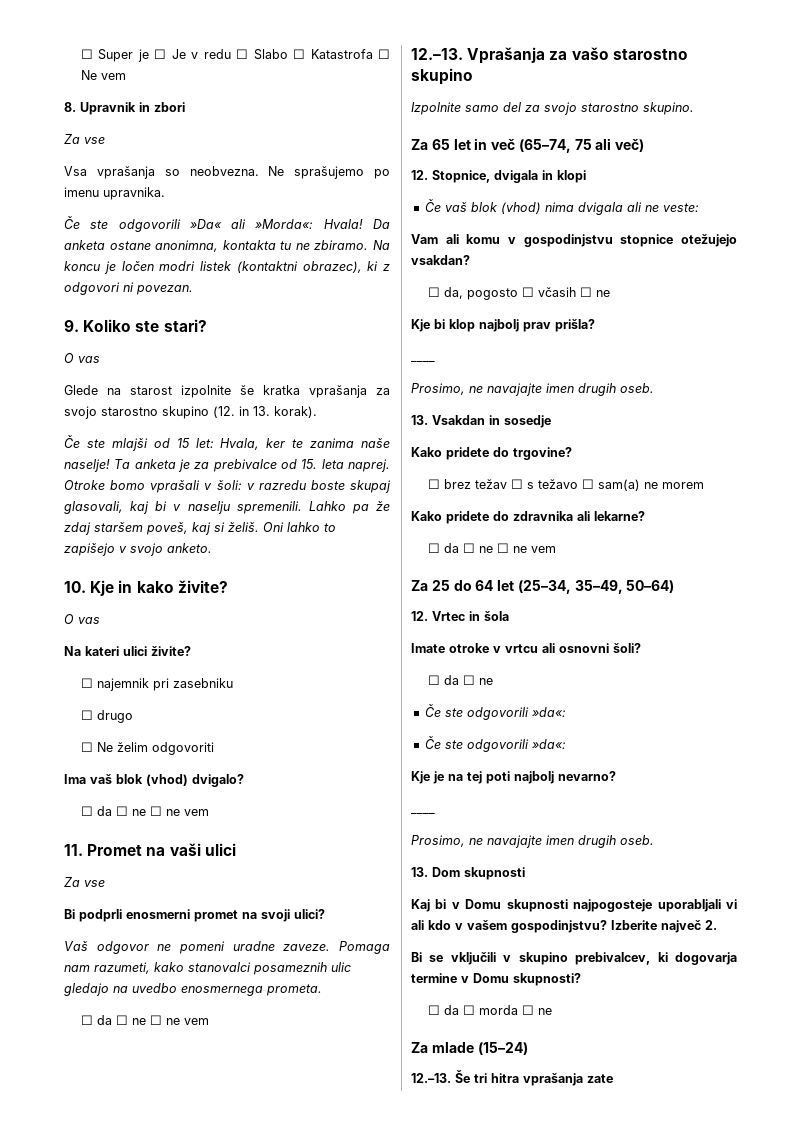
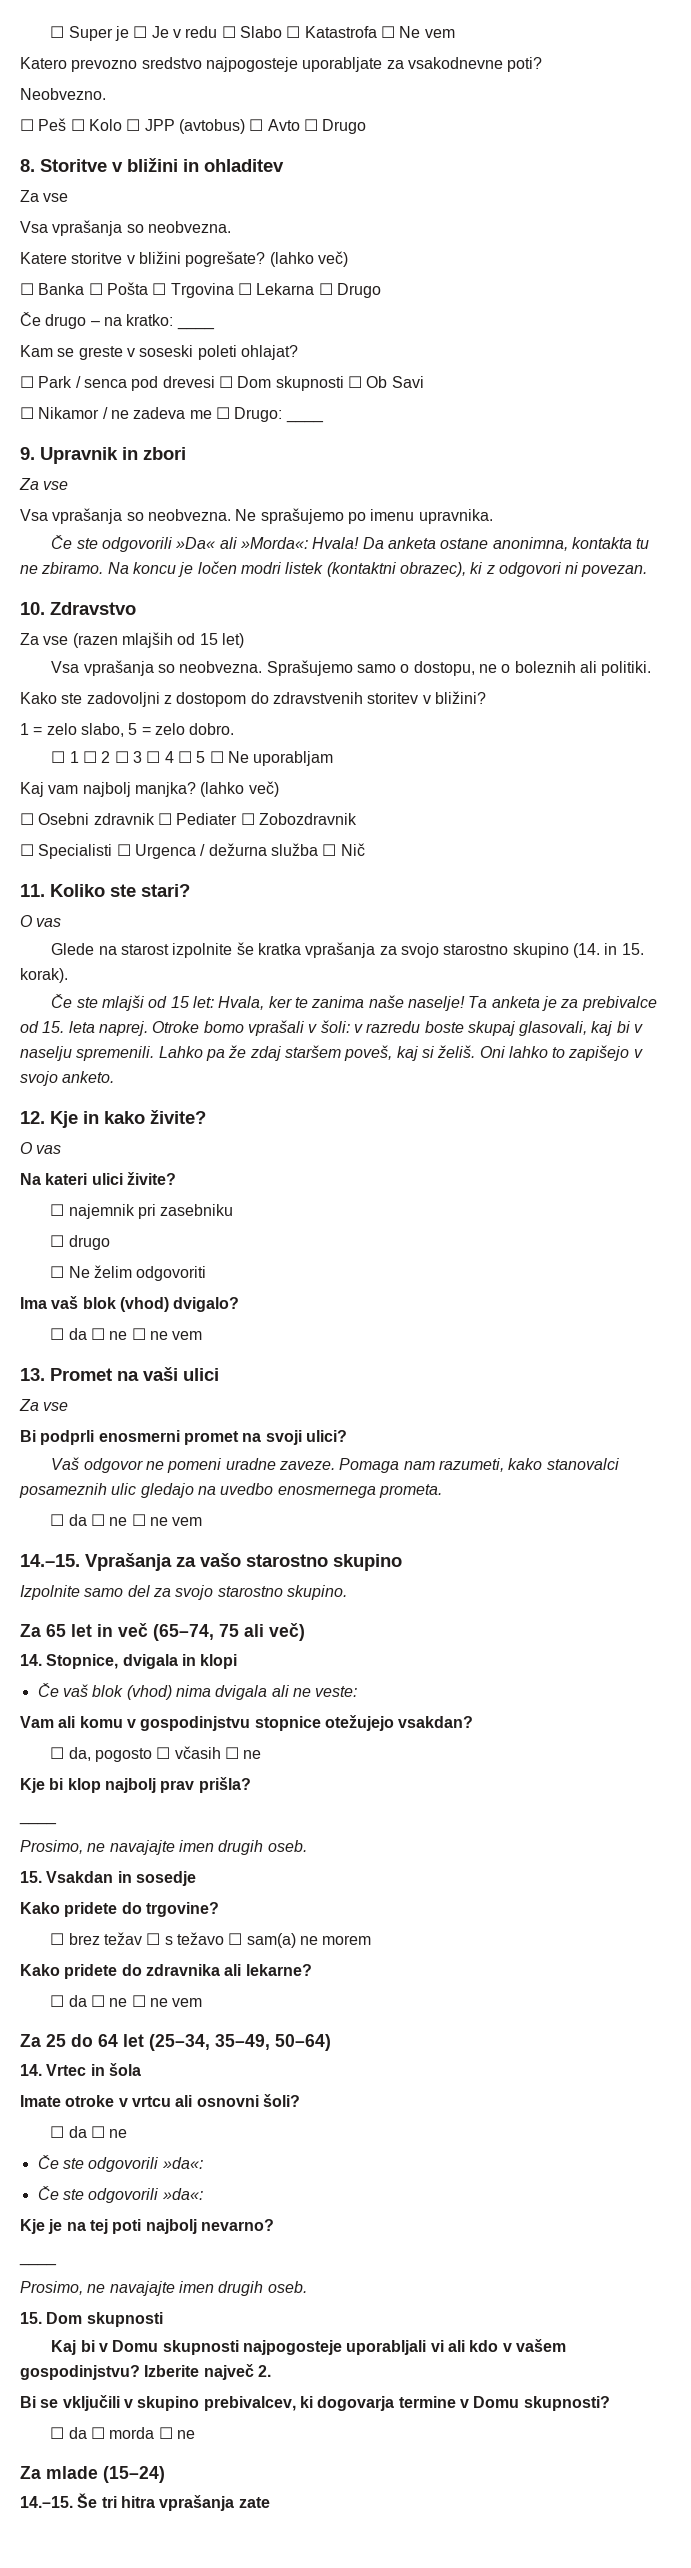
- 8. Upravnik in zbori
+ Katero prevozno sredstvo najpogosteje uporabljate za vsakodnevne poti?
+ Neobvezno.
+ ☐ Peš ☐ Kolo ☐ JPP (avtobus) ☐ Avto ☐ Drugo
+ 8. Storitve v bližini in ohladitev
+ Za vse
+ Vsa vprašanja so neobvezna.
+ Katere storitve v bližini pogrešate? (lahko več)
+ ☐ Banka ☐ Pošta ☐ Trgovina ☐ Lekarna ☐ Drugo
+ Če drugo – na kratko: ____
+ Kam se greste v soseski poleti ohlajat?
+ ☐ Park / senca pod drevesi ☐ Dom skupnosti ☐ Ob Savi
+ ☐ Nikamor / ne zadeva me ☐ Drugo: ____
+ 9. Upravnik in zbori
- 9. Koliko ste stari?
+ 10. Zdravstvo
+ Za vse (razen mlajših od 15 let)
+ Vsa vprašanja so neobvezna. Sprašujemo samo o dostopu, ne o boleznih ali politiki.
+ Kako ste zadovoljni z dostopom do zdravstvenih storitev v bližini?
+ 1 = zelo slabo, 5 = zelo dobro.
+ ☐ 1 ☐ 2 ☐ 3 ☐ 4 ☐ 5 ☐ Ne uporabljam
+ Kaj vam najbolj manjka? (lahko več)
+ ☐ Osebni zdravnik ☐ Pediater ☐ Zobozdravnik
+ ☐ Specialisti ☐ Urgenca / dežurna služba ☐ Nič
+ 11. Koliko ste stari?
- Glede na starost izpolnite še kratka vprašanja za svojo starostno skupino (12. in 13. korak).
+ Glede na starost izpolnite še kratka vprašanja za svojo starostno skupino (14. in 15. korak).
- 10. Kje in kako živite?
+ 12. Kje in kako živite?
- 11. Promet na vaši ulici
+ 13. Promet na vaši ulici
- 12.–13. Vprašanja za vašo starostno skupino
+ 14.–15. Vprašanja za vašo starostno skupino
- 12. Stopnice, dvigala in klopi
+ 14. Stopnice, dvigala in klopi
- 13. Vsakdan in sosedje
+ 15. Vsakdan in sosedje
- 12. Vrtec in šola
+ 14. Vrtec in šola
- 13. Dom skupnosti
+ 15. Dom skupnosti
- 12.–13. Še tri hitra vprašanja zate
+ 14.–15. Še tri hitra vprašanja zate

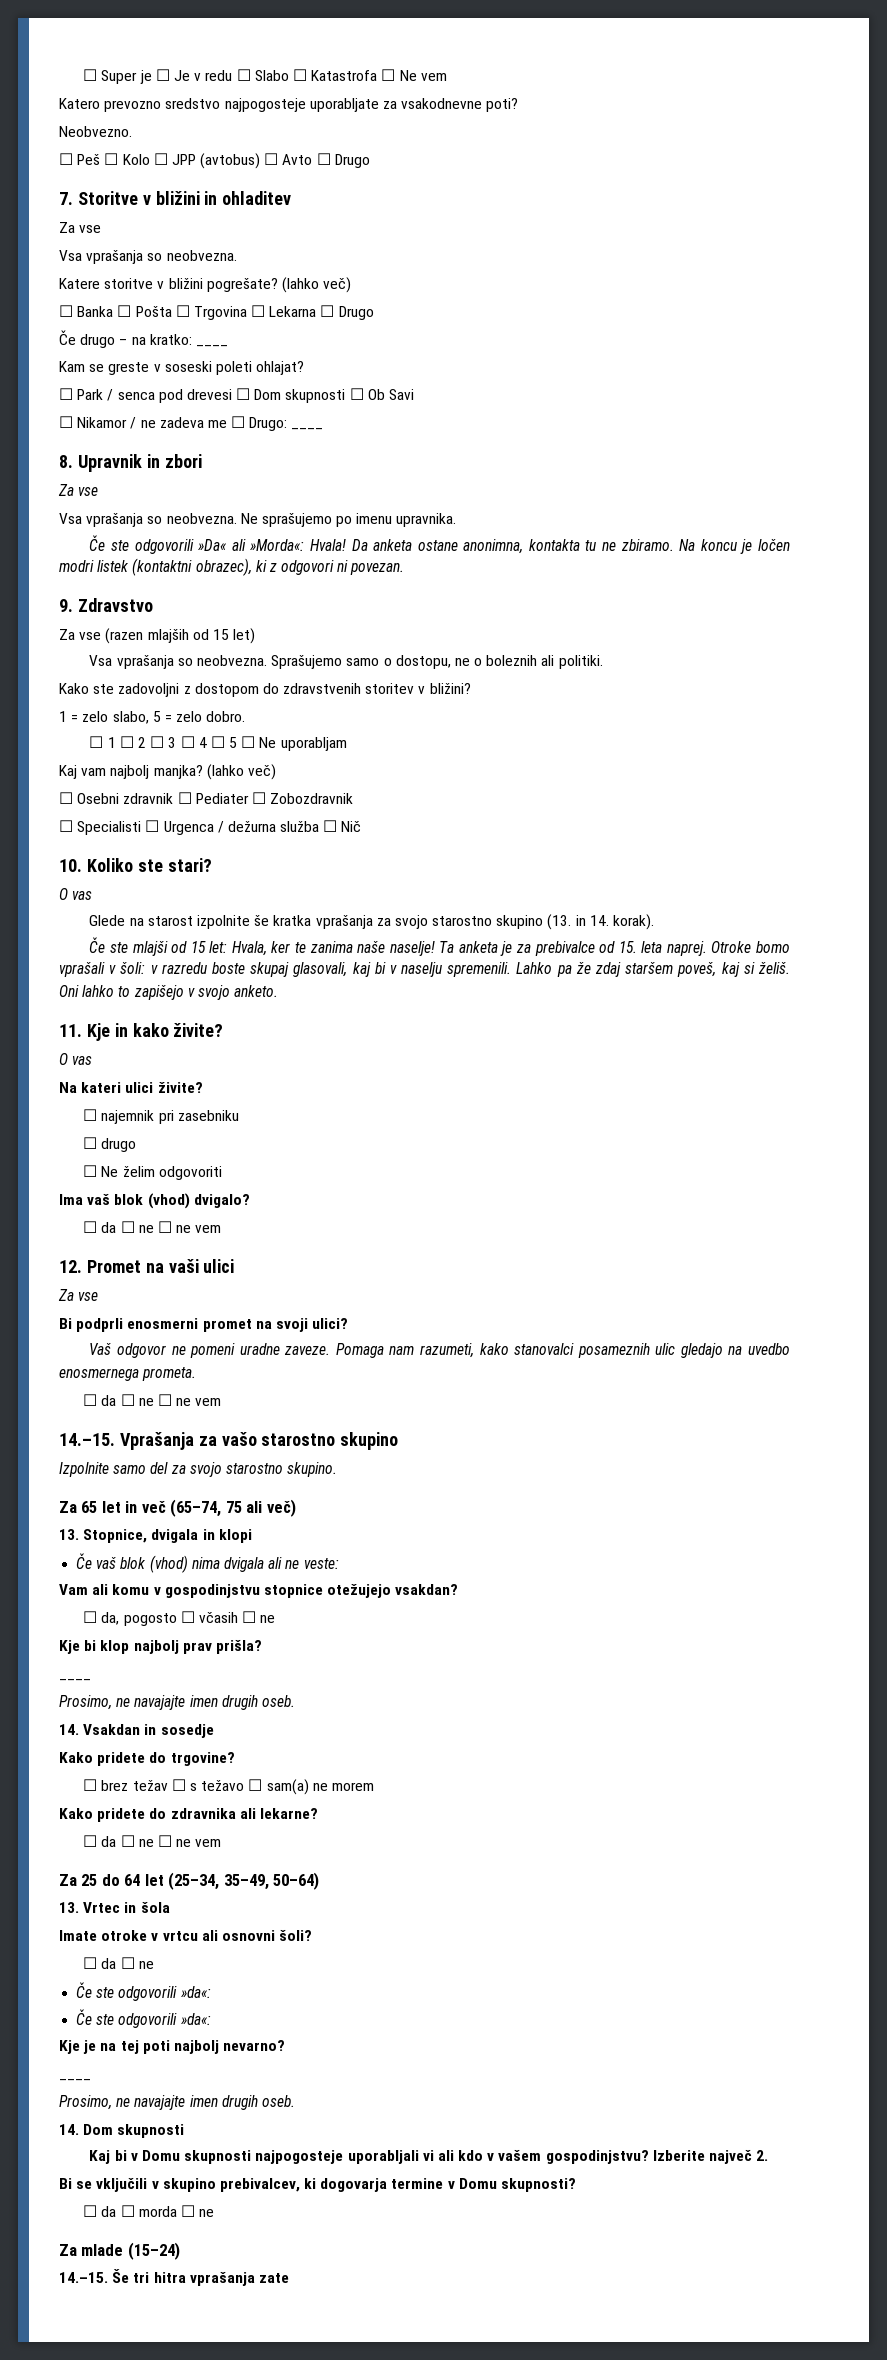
- 8. Storitve v bližini in ohladitev
+ 7. Storitve v bližini in ohladitev
- 9. Upravnik in zbori
+ 8. Upravnik in zbori
- 10. Zdravstvo
+ 9. Zdravstvo
- 11. Koliko ste stari?
+ 10. Koliko ste stari?
- Glede na starost izpolnite še kratka vprašanja za svojo starostno skupino (14. in 15. korak).
+ Glede na starost izpolnite še kratka vprašanja za svojo starostno skupino (13. in 14. korak).
- 12. Kje in kako živite?
+ 11. Kje in kako živite?
- 13. Promet na vaši ulici
+ 12. Promet na vaši ulici
- 14. Stopnice, dvigala in klopi
+ 13. Stopnice, dvigala in klopi
- 15. Vsakdan in sosedje
+ 14. Vsakdan in sosedje
- 14. Vrtec in šola
+ 13. Vrtec in šola
- 15. Dom skupnosti
+ 14. Dom skupnosti

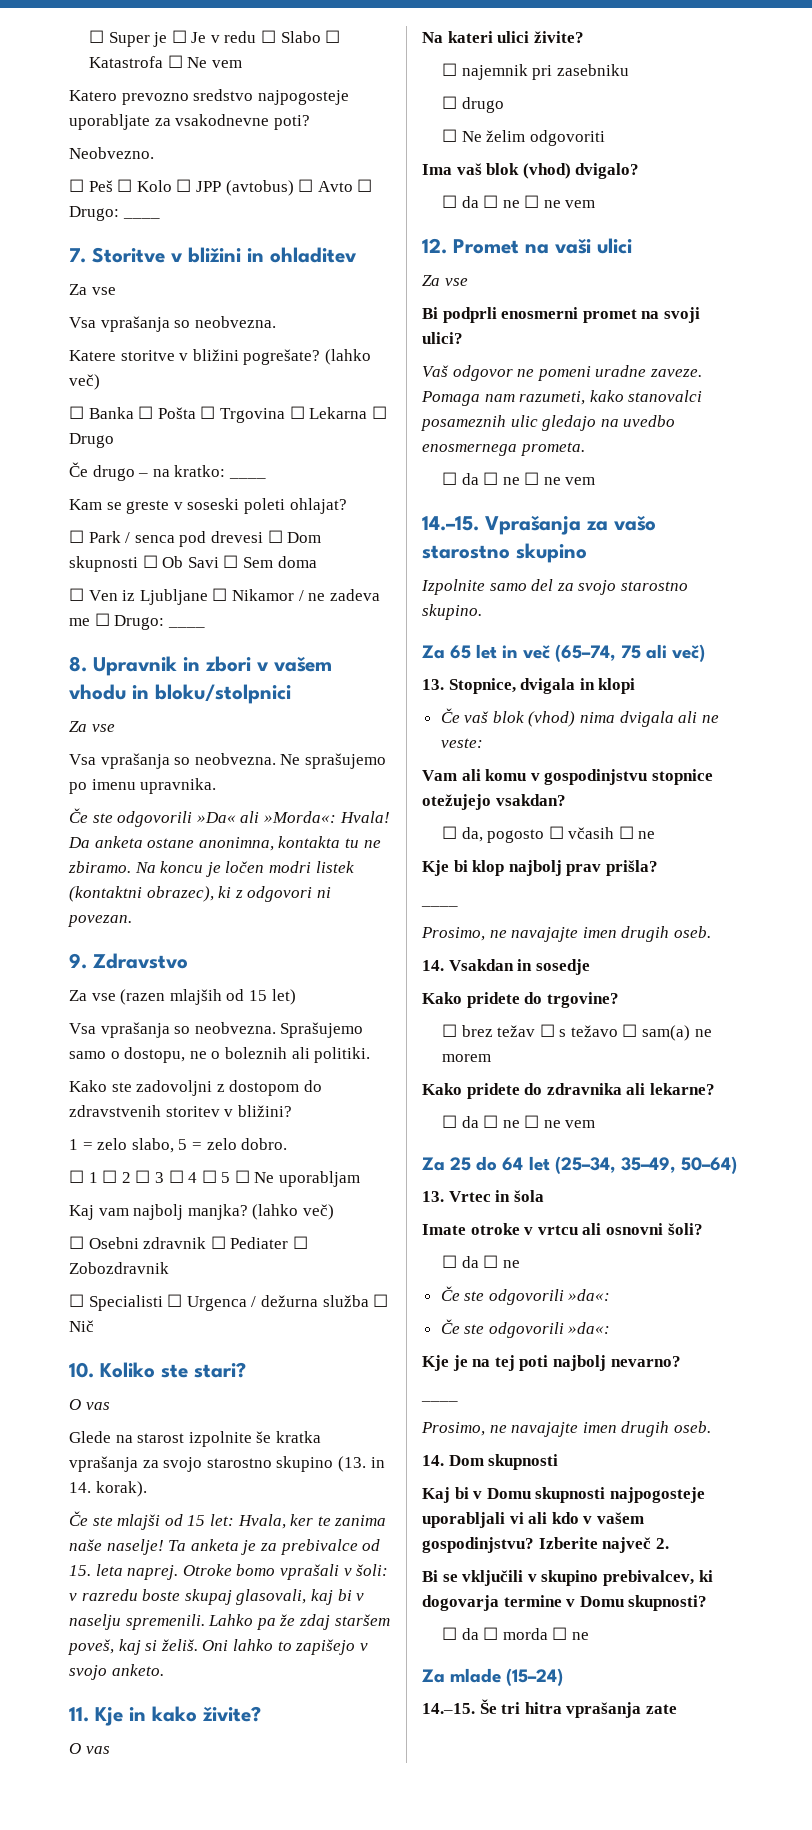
- ☐ Peš ☐ Kolo ☐ JPP (avtobus) ☐ Avto ☐ Drugo
+ ☐ Peš ☐ Kolo ☐ JPP (avtobus) ☐ Avto ☐ Drugo: ____
- ☐ Park / senca pod drevesi ☐ Dom skupnosti ☐ Ob Savi
- ☐ Nikamor / ne zadeva me ☐ Drugo: ____
+ ☐ Park / senca pod drevesi ☐ Dom skupnosti ☐ Ob Savi ☐ Sem doma
+ ☐ Ven iz Ljubljane ☐ Nikamor / ne zadeva me ☐ Drugo: ____
- 8. Upravnik in zbori
+ 8. Upravnik in zbori v vašem vhodu in bloku/stolpnici

